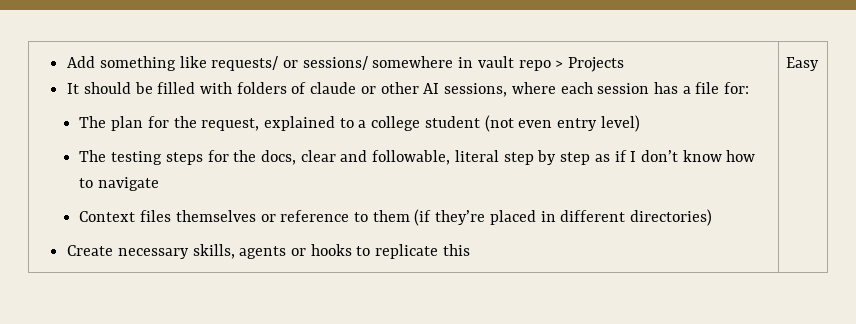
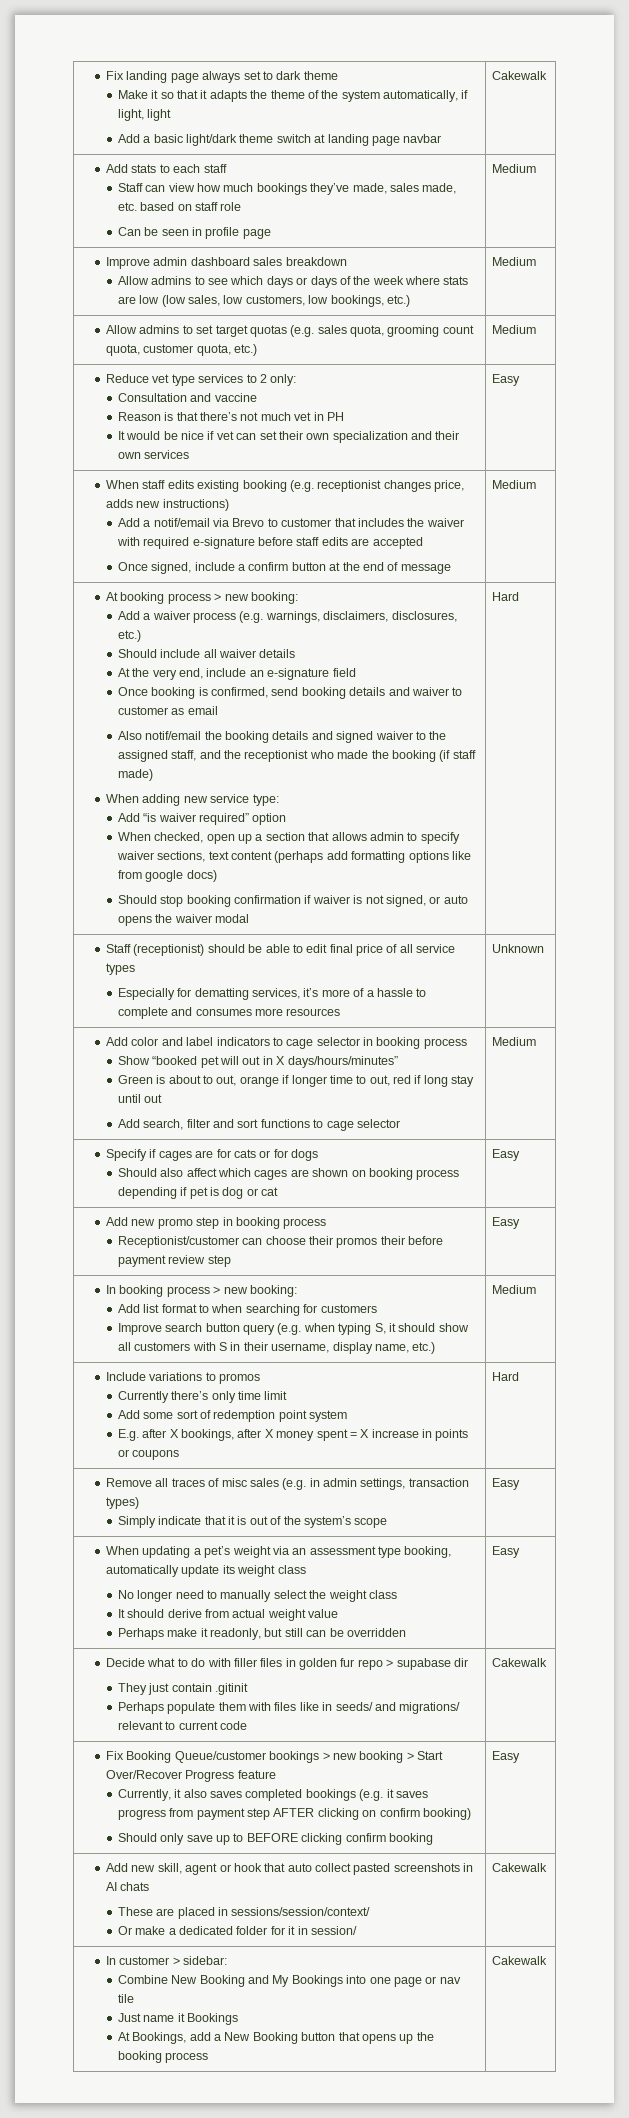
- Add something like requests/ or sessions/ somewhere in vault repo > Projects
- It should be filled with folders of claude or other AI sessions, where each session has a file for:
- The plan for the request, explained to a college student (not even entry level)
- The testing steps for the docs, clear and followable, literal step by step as if I don’t know how to navigate
- Context files themselves or reference to them (if they’re placed in different directories)
- Create necessary skills, agents or hooks to replicate this | Easy
+ Fix landing page always set to dark theme
+ Make it so that it adapts the theme of the system automatically, if light, light
+ Add a basic light/dark theme switch at landing page navbar | Cakewalk
+ Add stats to each staff
+ Staff can view how much bookings they’ve made, sales made, etc. based on staff role
+ Can be seen in profile page | Medium
+ Improve admin dashboard sales breakdown
+ Allow admins to see which days or days of the week where stats are low (low sales, low customers, low bookings, etc.) | Medium
+ Allow admins to set target quotas (e.g. sales quota, grooming count quota, customer quota, etc.) | Medium
+ Reduce vet type services to 2 only:
+ Consultation and vaccine
+ Reason is that there’s not much vet in PH
+ It would be nice if vet can set their own specialization and their own services | Easy
+ When staff edits existing booking (e.g. receptionist changes price, adds new instructions)
+ Add a notif/email via Brevo to customer that includes the waiver with required e-signature before staff edits are accepted
+ Once signed, include a confirm button at the end of message | Medium
+ At booking process > new booking:
+ Add a waiver process (e.g. warnings, disclaimers, disclosures, etc.)
+ Should include all waiver details
+ At the very end, include an e-signature field
+ Once booking is confirmed, send booking details and waiver to customer as email
+ Also notif/email the booking details and signed waiver to the assigned staff, and the receptionist who made the booking (if staff made)
+ When adding new service type:
+ Add “is waiver required” option
+ When checked, open up a section that allows admin to specify waiver sections, text content (perhaps add formatting options like from google docs)
+ Should stop booking confirmation if waiver is not signed, or auto opens the waiver modal | Hard
+ Staff (receptionist) should be able to edit final price of all service types
+ Especially for dematting services, it’s more of a hassle to complete and consumes more resources | Unknown
+ Add color and label indicators to cage selector in booking process
+ Show “booked pet will out in X days/hours/minutes”
+ Green is about to out, orange if longer time to out, red if long stay until out
+ Add search, filter and sort functions to cage selector | Medium
+ Specify if cages are for cats or for dogs
+ Should also affect which cages are shown on booking process depending if pet is dog or cat | Easy
+ Add new promo step in booking process
+ Receptionist/customer can choose their promos their before payment review step | Easy
+ In booking process > new booking:
+ Add list format to when searching for customers
+ Improve search button query (e.g. when typing S, it should show all customers with S in their username, display name, etc.) | Medium
+ Include variations to promos
+ Currently there’s only time limit
+ Add some sort of redemption point system
+ E.g. after X bookings, after X money spent = X increase in points or coupons | Hard
+ Remove all traces of misc sales (e.g. in admin settings, transaction types)
+ Simply indicate that it is out of the system’s scope | Easy
+ When updating a pet’s weight via an assessment type booking, automatically update its weight class
+ No longer need to manually select the weight class
+ It should derive from actual weight value
+ Perhaps make it readonly, but still can be overridden | Easy
+ Decide what to do with filler files in golden fur repo > supabase dir
+ They just contain .gitinit
+ Perhaps populate them with files like in seeds/ and migrations/ relevant to current code | Cakewalk
+ Fix Booking Queue/customer bookings > new booking > Start Over/Recover Progress feature
+ Currently, it also saves completed bookings (e.g. it saves progress from payment step AFTER clicking on confirm booking)
+ Should only save up to BEFORE clicking confirm booking | Easy
+ Add new skill, agent or hook that auto collect pasted screenshots in AI chats
+ These are placed in sessions/session/context/
+ Or make a dedicated folder for it in session/ | Cakewalk
+ In customer > sidebar:
+ Combine New Booking and My Bookings into one page or nav tile
+ Just name it Bookings
+ At Bookings, add a New Booking button that opens up the booking process | Cakewalk

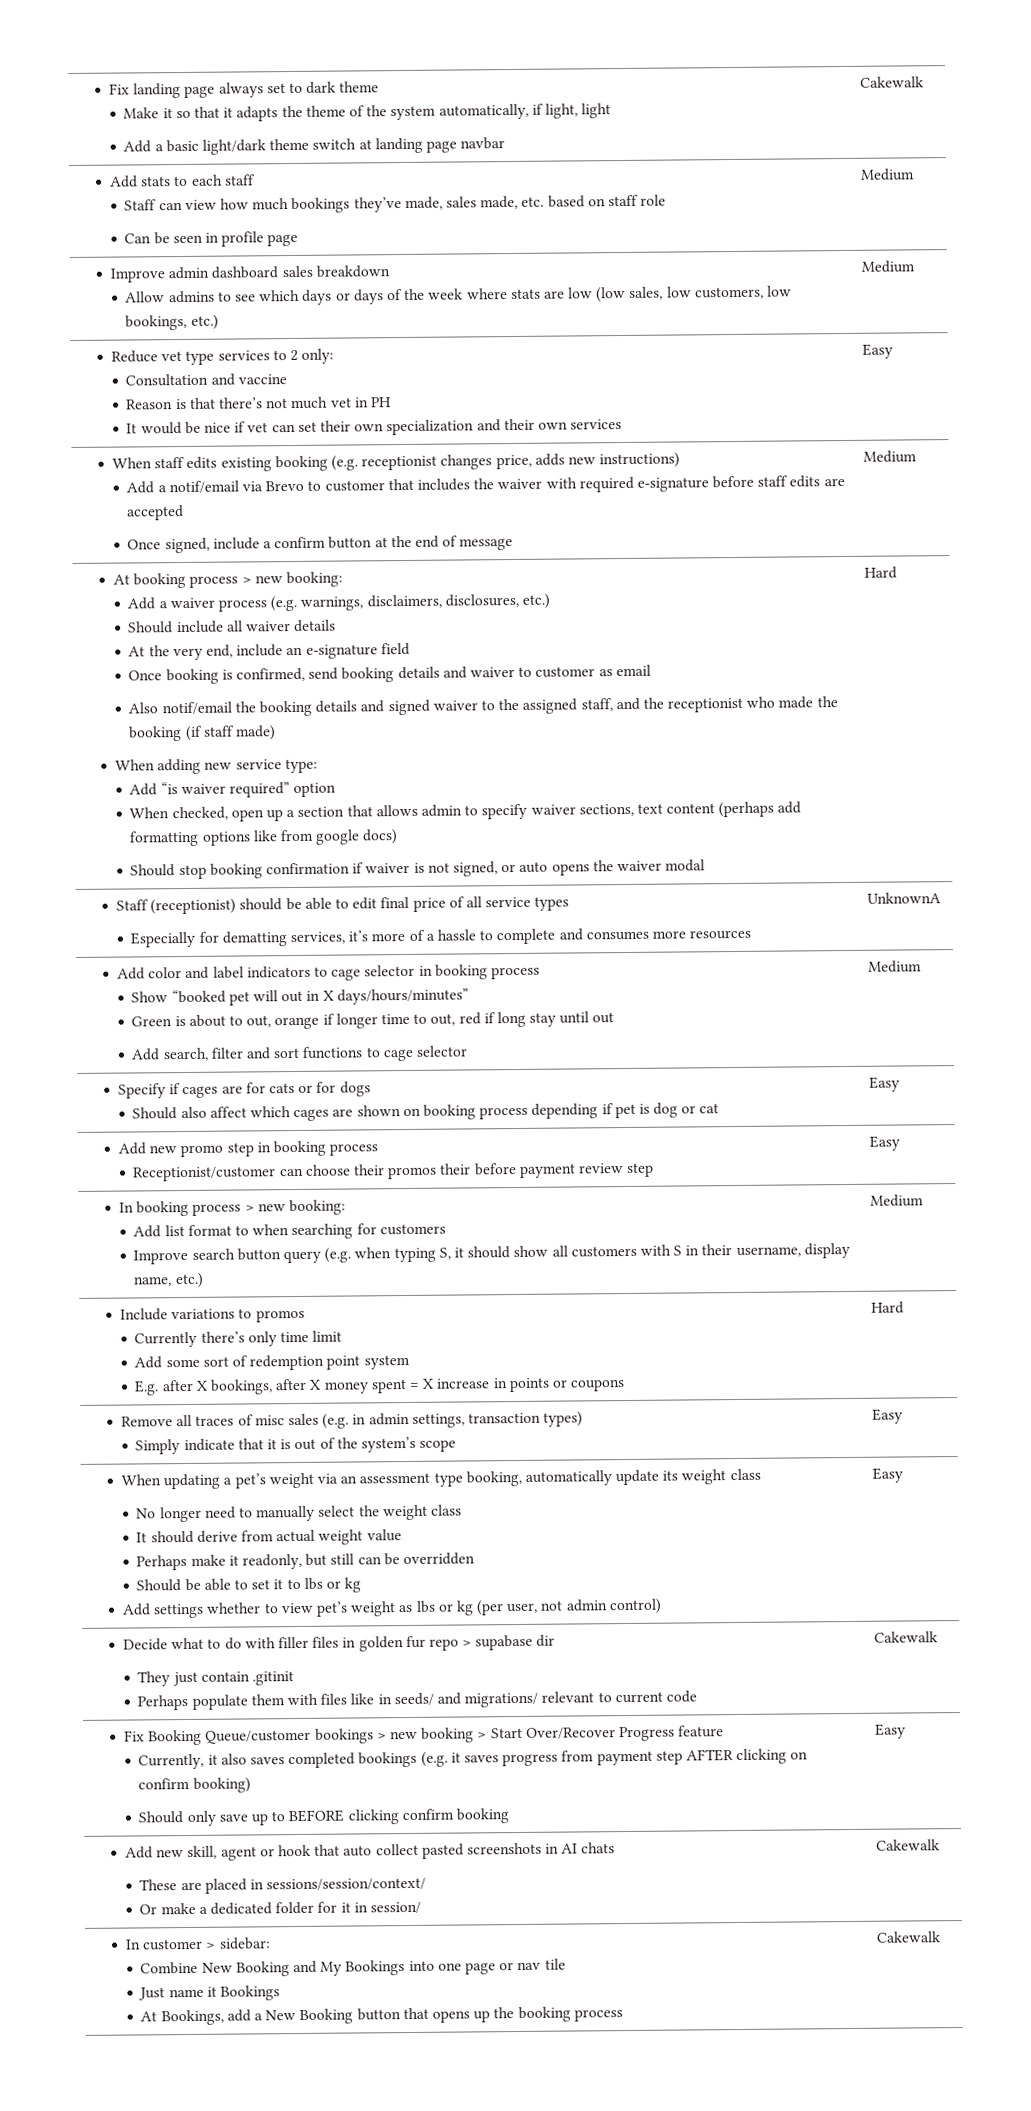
- Allow admins to set target quotas (e.g. sales quota, grooming count quota, customer quota, etc.) | Medium
  Staff (receptionist) should be able to edit final price of all service types
- Especially for dematting services, it’s more of a hassle to complete and consumes more resources | Unknown
+ Especially for dematting services, it’s more of a hassle to complete and consumes more resources | UnknownA
+ Should be able to set it to lbs or kg
+ Add settings whether to view pet’s weight as lbs or kg (per user, not admin control)

